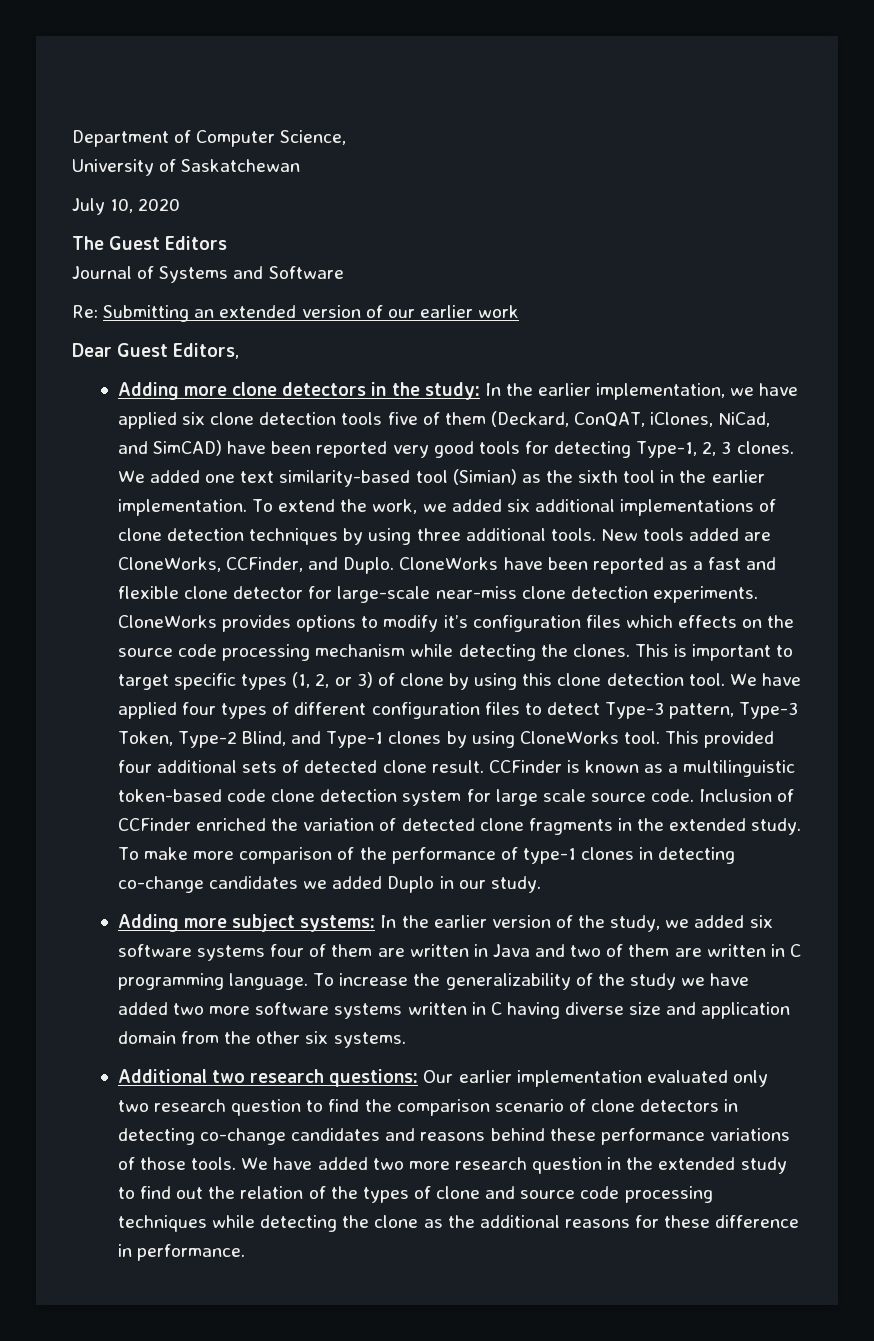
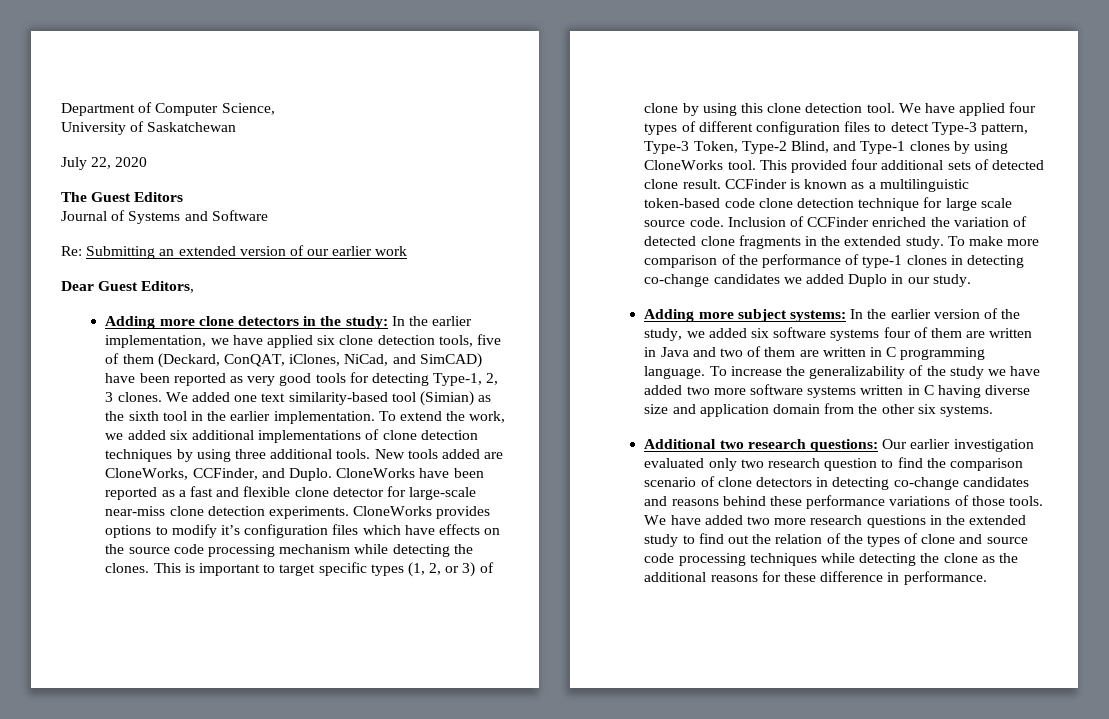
- July 10, 2020
+ July 22, 2020
- Adding more clone detectors in the study: In the earlier implementation, we have applied six clone detection tools five of them (Deckard, ConQAT, iClones, NiCad, and SimCAD) have been reported very good tools for detecting Type-1, 2, 3 clones.
+ Adding more clone detectors in the study: In the earlier implementation, we have applied six clone detection tools, five of them (Deckard, ConQAT, iClones, NiCad, and SimCAD) have been reported as very good tools for detecting Type-1, 2, 3 clones.
- CloneWorks provides options to modify it’s configuration files which effects on the source code processing mechanism while detecting the clones.
+ CloneWorks provides options to modify it’s configuration files which have effects on the source code processing mechanism while detecting the clones.
- CCFinder is known as a multilinguistic token-based code clone detection system for large scale source code.
+ CCFinder is known as a multilinguistic token-based code clone detection technique for large scale source code.
- Additional two research questions: Our earlier implementation evaluated only two research question to find the comparison scenario of clone detectors in detecting co-change candidates and reasons behind these performance variations of those tools.
+ Additional two research questions: Our earlier investigation evaluated only two research question to find the comparison scenario of clone detectors in detecting co-change candidates and reasons behind these performance variations of those tools.
- We have added two more research question in the extended study to find out the relation of the types of clone and source code processing techniques while detecting the clone as the additional reasons for these difference in performance.
+ We have added two more research questions in the extended study to find out the relation of the types of clone and source code processing techniques while detecting the clone as the additional reasons for these difference in performance.

